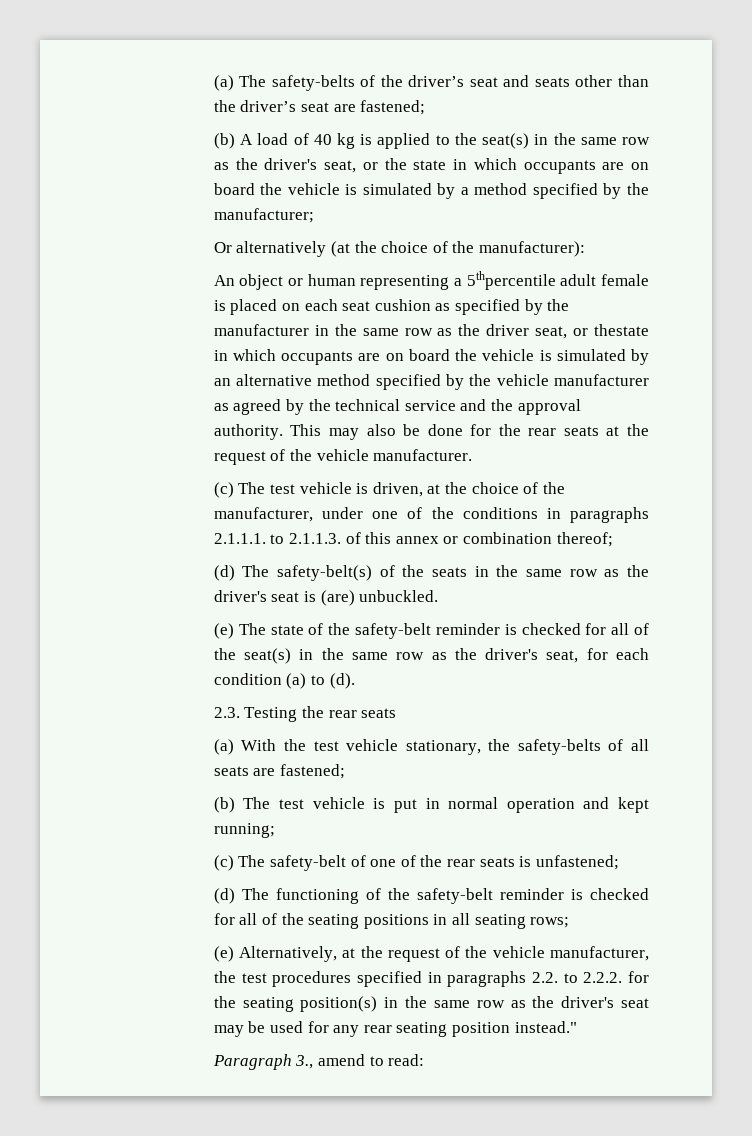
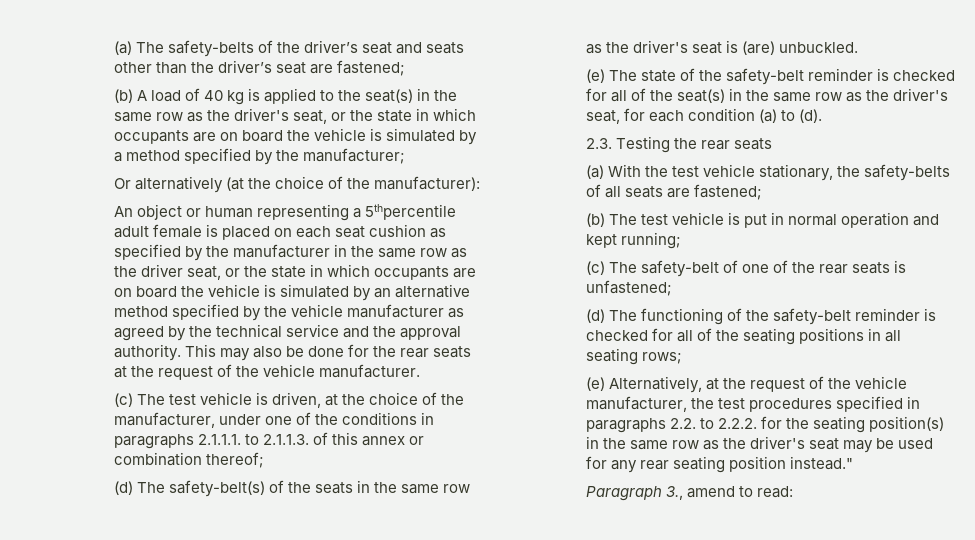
- An object or human representing a 5thpercentile adult female is placed on each seat cushion as specified by the manufacturer in the same row as the driver seat, or thestate in which occupants are on board the vehicle is simulated by an alternative method specified by the vehicle manufacturer as agreed by the technical service and the approval authority.
+ An object or human representing a 5thpercentile adult female is placed on each seat cushion as specified by the manufacturer in the same row as the driver seat, or the state in which occupants are on board the vehicle is simulated by an alternative method specified by the vehicle manufacturer as agreed by the technical service and the approval authority.

